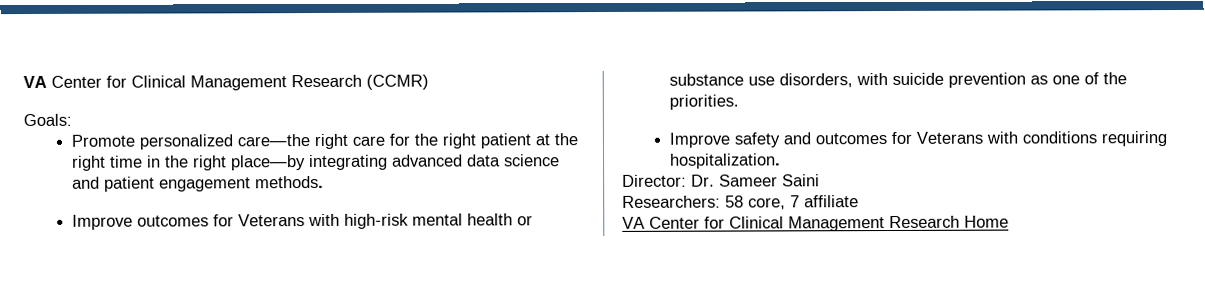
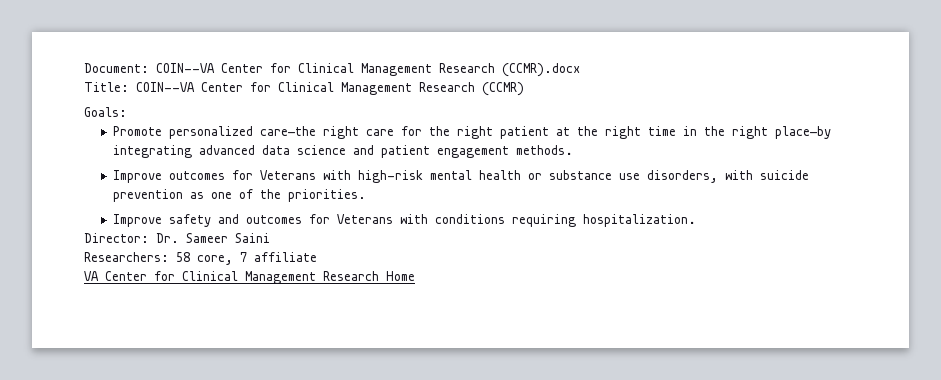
- VA Center for Clinical Management Research (CCMR)
+ Document: COIN--VA Center for Clinical Management Research (CCMR).docx
+ Title: COIN--VA Center for Clinical Management Research (CCMR)

